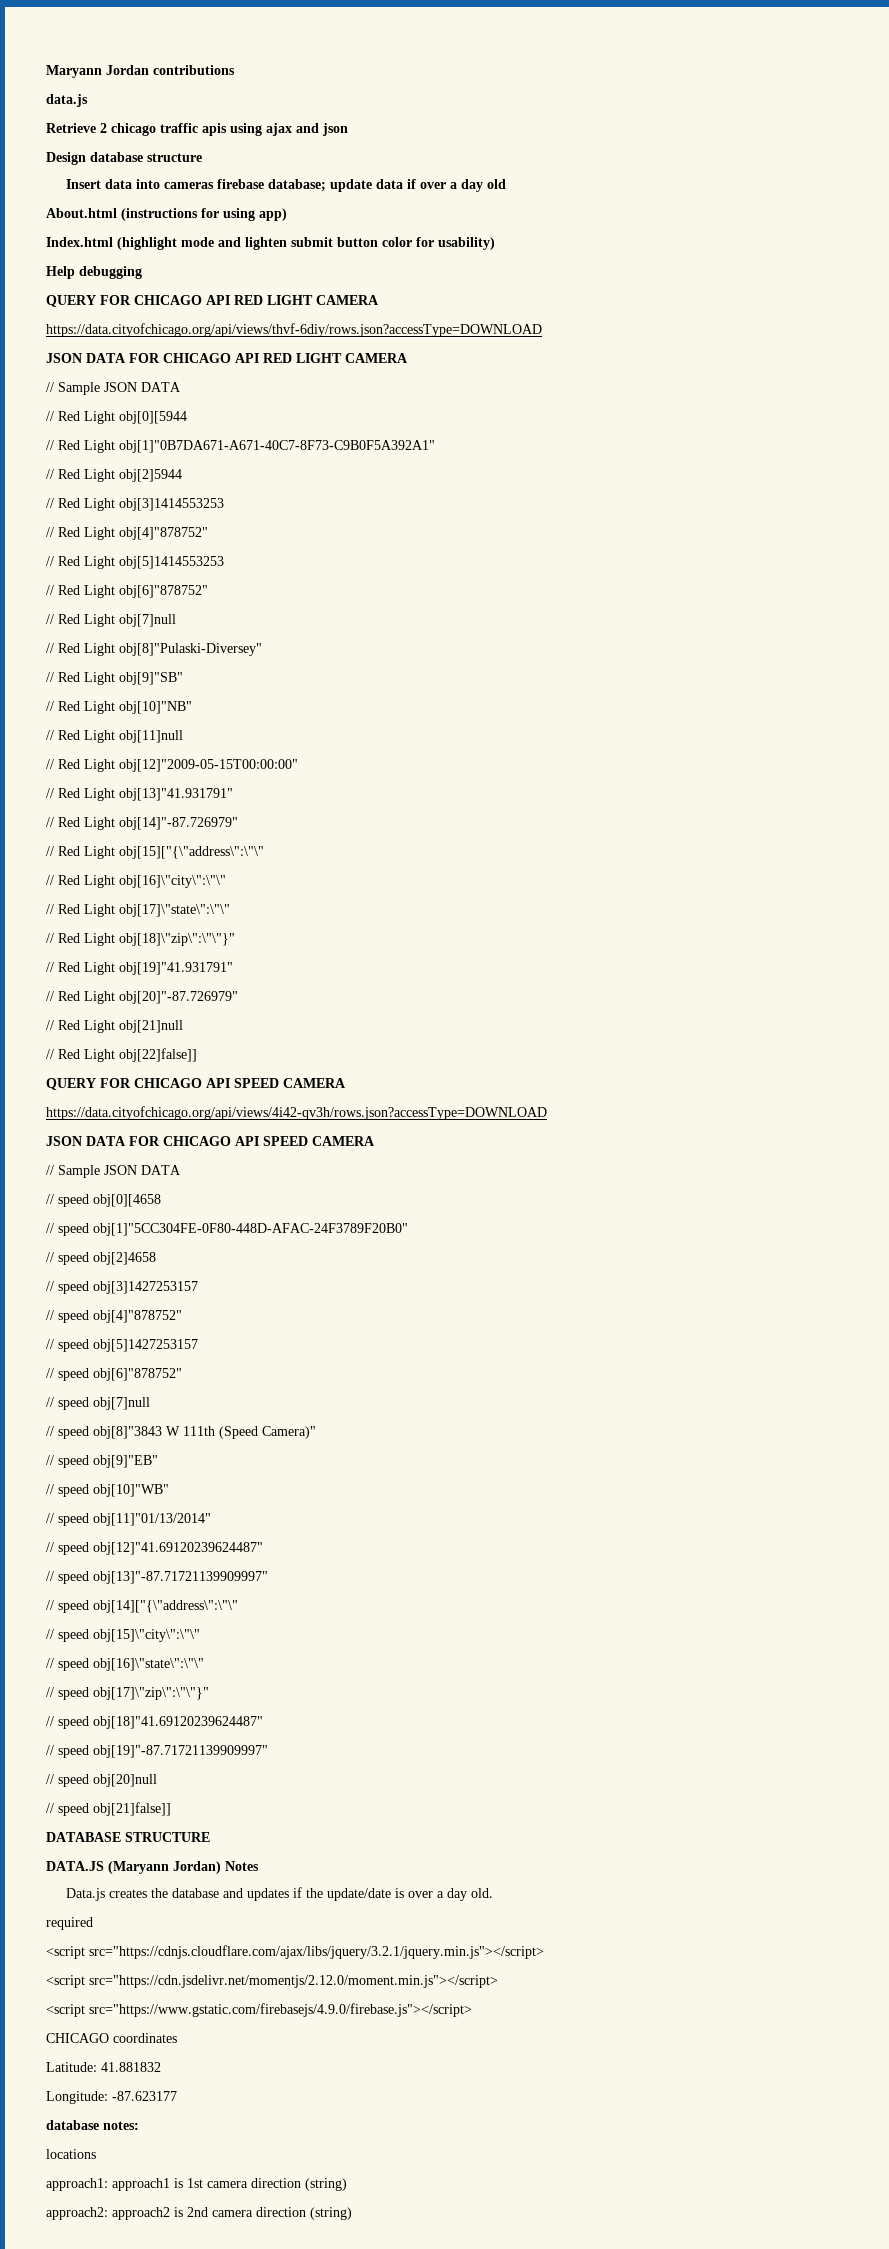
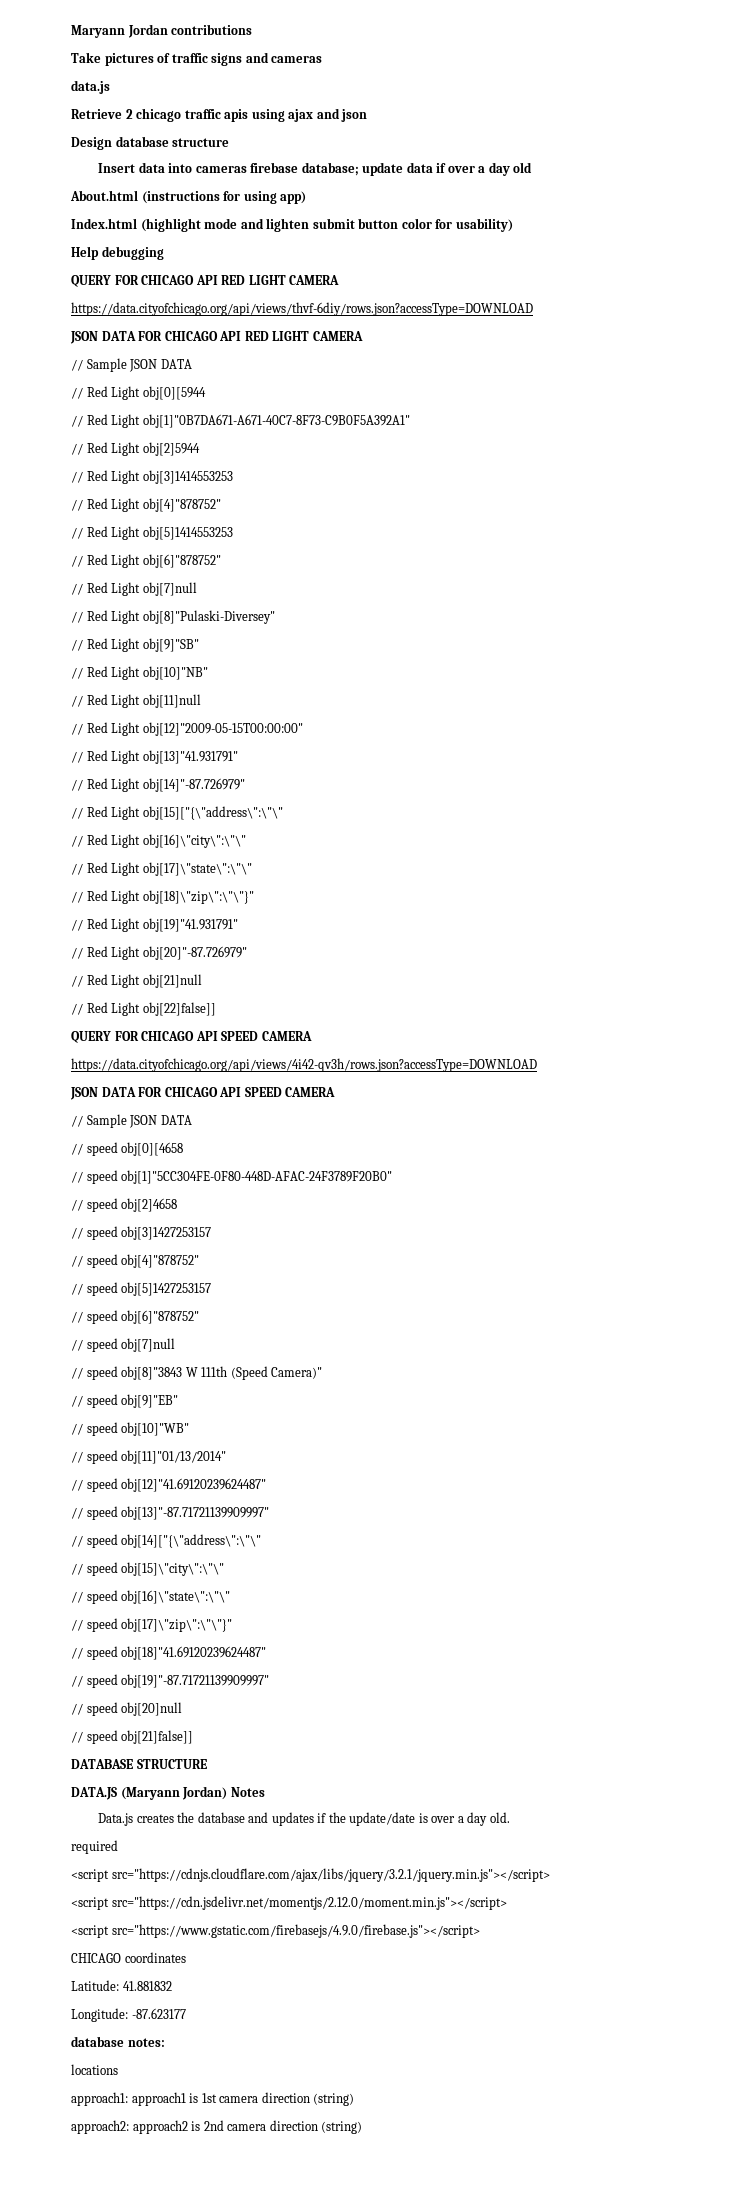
+ Take pictures of traffic signs and cameras

